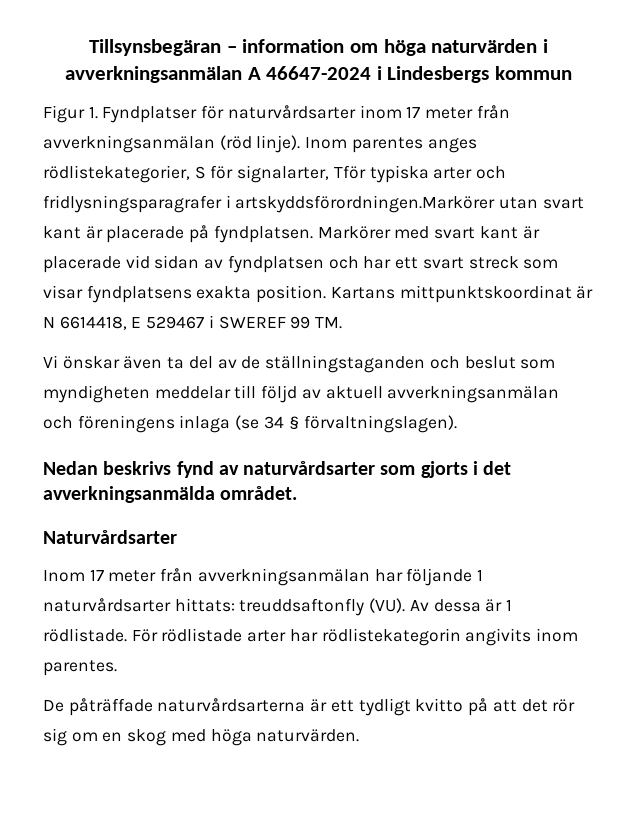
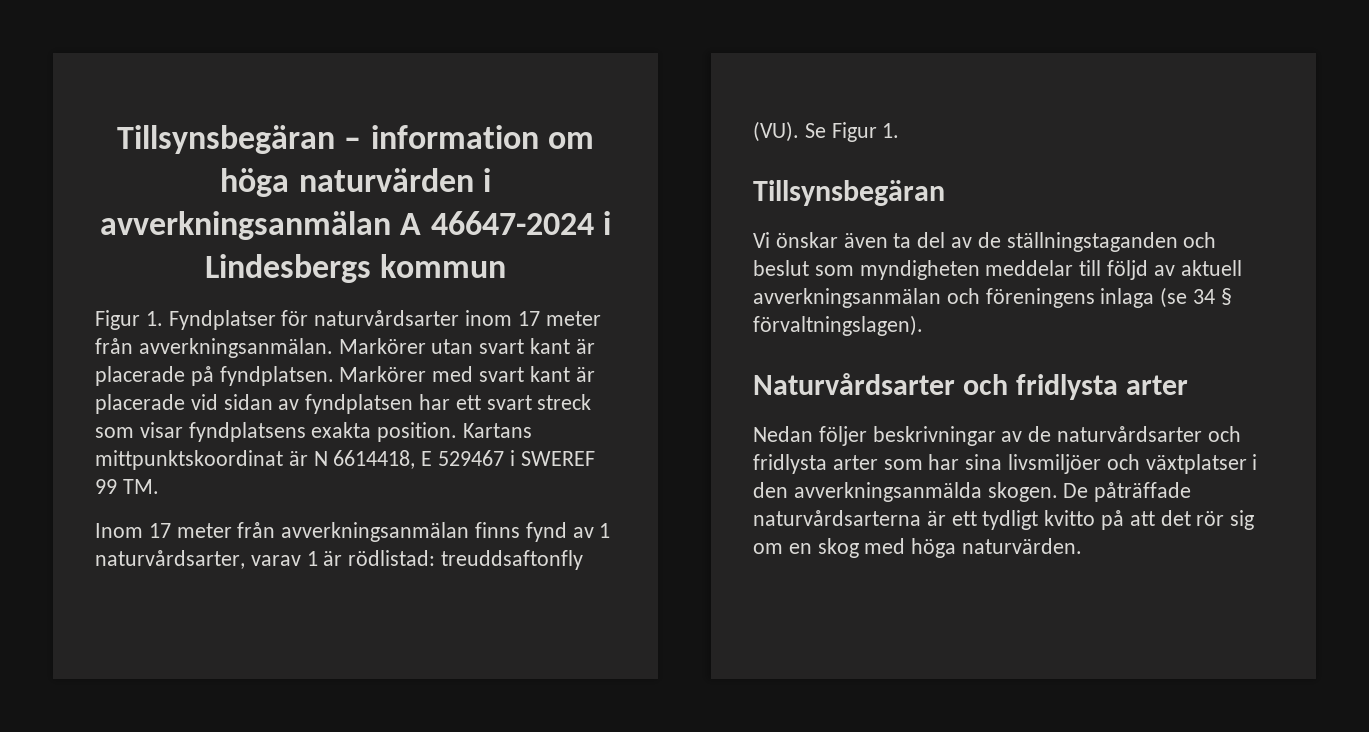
- Figur 1. Fyndplatser för naturvårdsarter inom 17 meter från avverkningsanmälan (röd linje). Inom parentes anges rödlistekategorier, S för signalarter, Tför typiska arter och fridlysningsparagrafer i artskyddsförordningen.Markörer utan svart kant är placerade på fyndplatsen.
+ Figur 1. Fyndplatser för naturvårdsarter inom 17 meter från avverkningsanmälan. Markörer utan svart kant är placerade på fyndplatsen.
- Markörer med svart kant är placerade vid sidan av fyndplatsen och har ett svart streck som visar fyndplatsens exakta position.
+ Markörer med svart kant är placerade vid sidan av fyndplatsen har ett svart streck som visar fyndplatsens exakta position.
+ Inom 17 meter från avverkningsanmälan finns fynd av 1 naturvårdsarter, varav 1 är rödlistad: treuddsaftonfly (VU). Se Figur 1.
+ Tillsynsbegäran
- Nedan beskrivs fynd av naturvårdsarter som gjorts i det avverkningsanmälda området.
- Naturvårdsarter
- Inom 17 meter från avverkningsanmälan har följande 1 naturvårdsarter hittats: treuddsaftonfly (VU). Av dessa är 1 rödlistade. För rödlistade arter har rödlistekategorin angivits inom parentes.
- De påträffade naturvårdsarterna är ett tydligt kvitto på att det rör sig om en skog med höga naturvärden.
+ Naturvårdsarter och fridlysta arter
+ Nedan följer beskrivningar av de naturvårdsarter och fridlysta arter som har sina livsmiljöer och växtplatser i den avverkningsanmälda skogen. De påträffade naturvårdsarterna är ett tydligt kvitto på att det rör sig om en skog med höga naturvärden.

